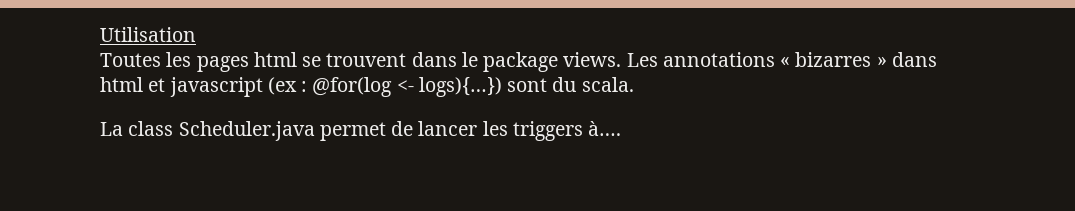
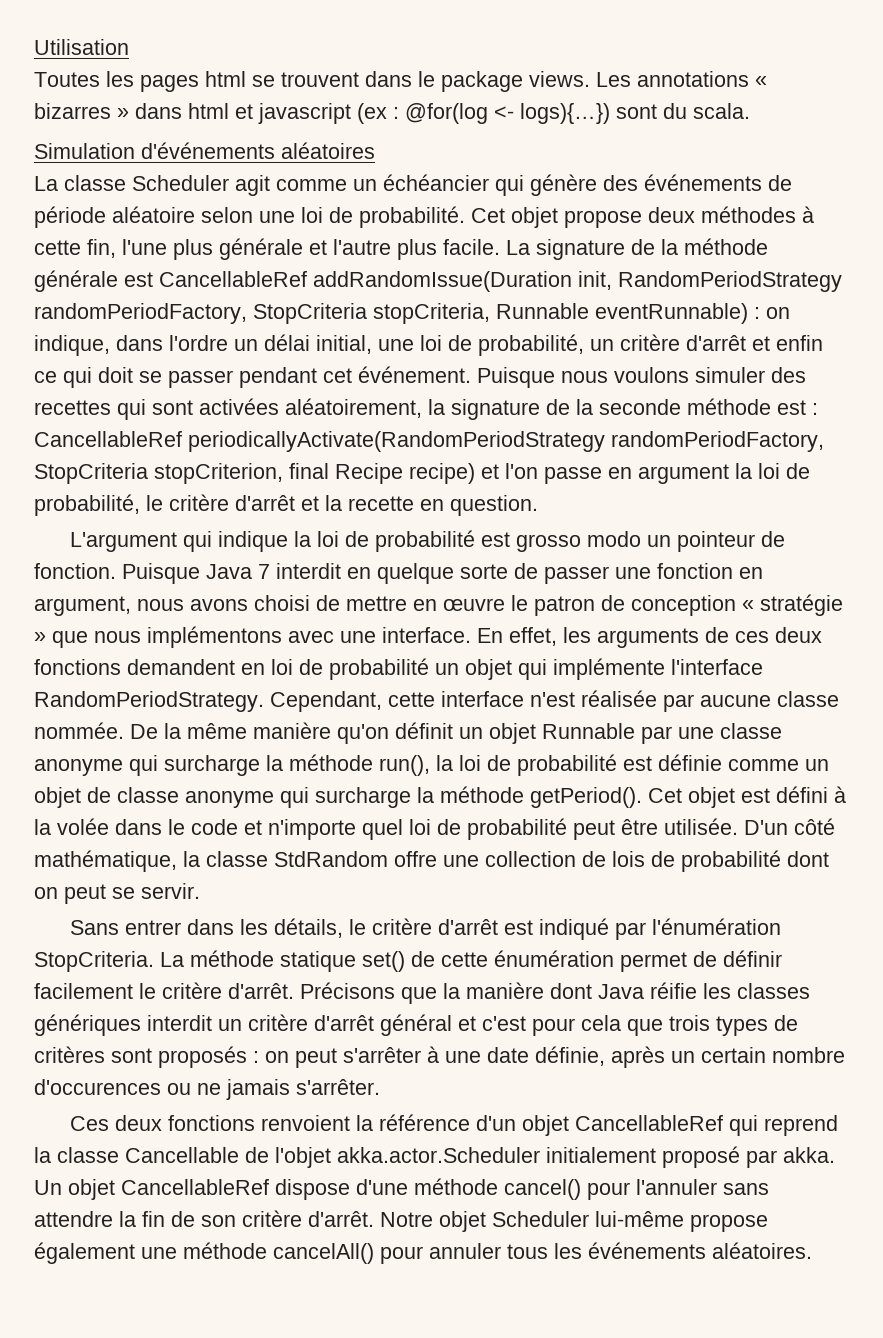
- La class Scheduler.java permet de lancer les triggers à….
+ Simulation d'événements aléatoires
+ La classe Scheduler agit comme un échéancier qui génère des événements de période aléatoire selon une loi de probabilité. Cet objet propose deux méthodes à cette fin, l'une plus générale et l'autre plus facile. La signature de la méthode générale est CancellableRef addRandomIssue(Duration init, RandomPeriodStrategy randomPeriodFactory, StopCriteria stopCriteria, Runnable eventRunnable) : on indique, dans l'ordre un délai initial, une loi de probabilité, un critère d'arrêt et enfin ce qui doit se passer pendant cet événement. Puisque nous voulons simuler des recettes qui sont activées aléatoirement, la signature de la seconde méthode est : CancellableRef periodicallyActivate(RandomPeriodStrategy randomPeriodFactory, StopCriteria stopCriterion, final Recipe recipe) et l'on passe en argument la loi de probabilité, le critère d'arrêt et la recette en question.
+ L'argument qui indique la loi de probabilité est grosso modo un pointeur de fonction. Puisque Java 7 interdit en quelque sorte de passer une fonction en argument, nous avons choisi de mettre en œuvre le patron de conception « stratégie » que nous implémentons avec une interface. En effet, les arguments de ces deux fonctions demandent en loi de probabilité un objet qui implémente l'interface RandomPeriodStrategy. Cependant, cette interface n'est réalisée par aucune classe nommée. De la même manière qu'on définit un objet Runnable par une classe anonyme qui surcharge la méthode run(), la loi de probabilité est définie comme un objet de classe anonyme qui surcharge la méthode getPeriod(). Cet objet est défini à la volée dans le code et n'importe quel loi de probabilité peut être utilisée. D'un côté mathématique, la classe StdRandom offre une collection de lois de probabilité dont on peut se servir.
+ Sans entrer dans les détails, le critère d'arrêt est indiqué par l'énumération StopCriteria. La méthode statique set() de cette énumération permet de définir facilement le critère d'arrêt. Précisons que la manière dont Java réifie les classes génériques interdit un critère d'arrêt général et c'est pour cela que trois types de critères sont proposés : on peut s'arrêter à une date définie, après un certain nombre d'occurences ou ne jamais s'arrêter.
+ Ces deux fonctions renvoient la référence d'un objet CancellableRef qui reprend la classe Cancellable de l'objet akka.actor.Scheduler initialement proposé par akka. Un objet CancellableRef dispose d'une méthode cancel() pour l'annuler sans attendre la fin de son critère d'arrêt. Notre objet Scheduler lui-même propose également une méthode cancelAll() pour annuler tous les événements aléatoires.

